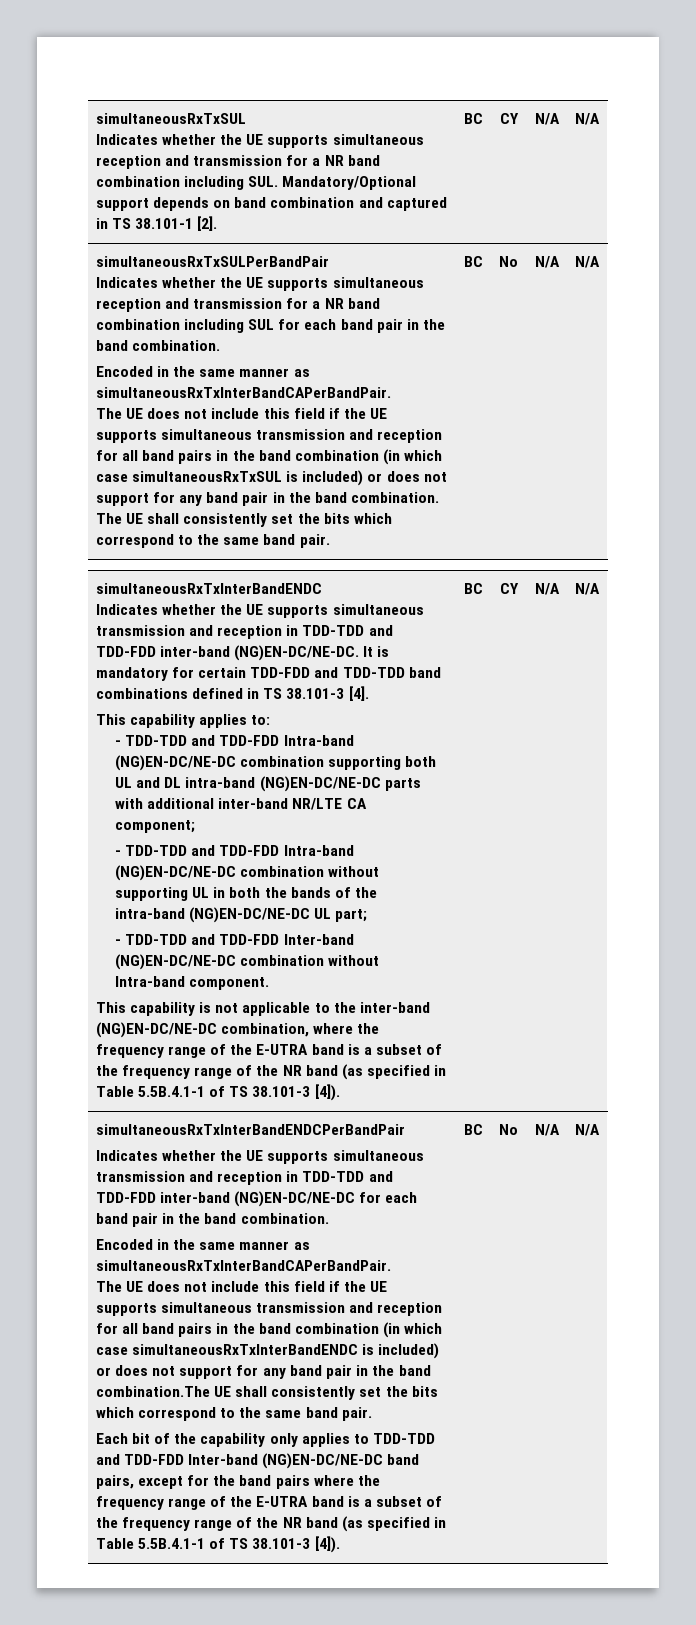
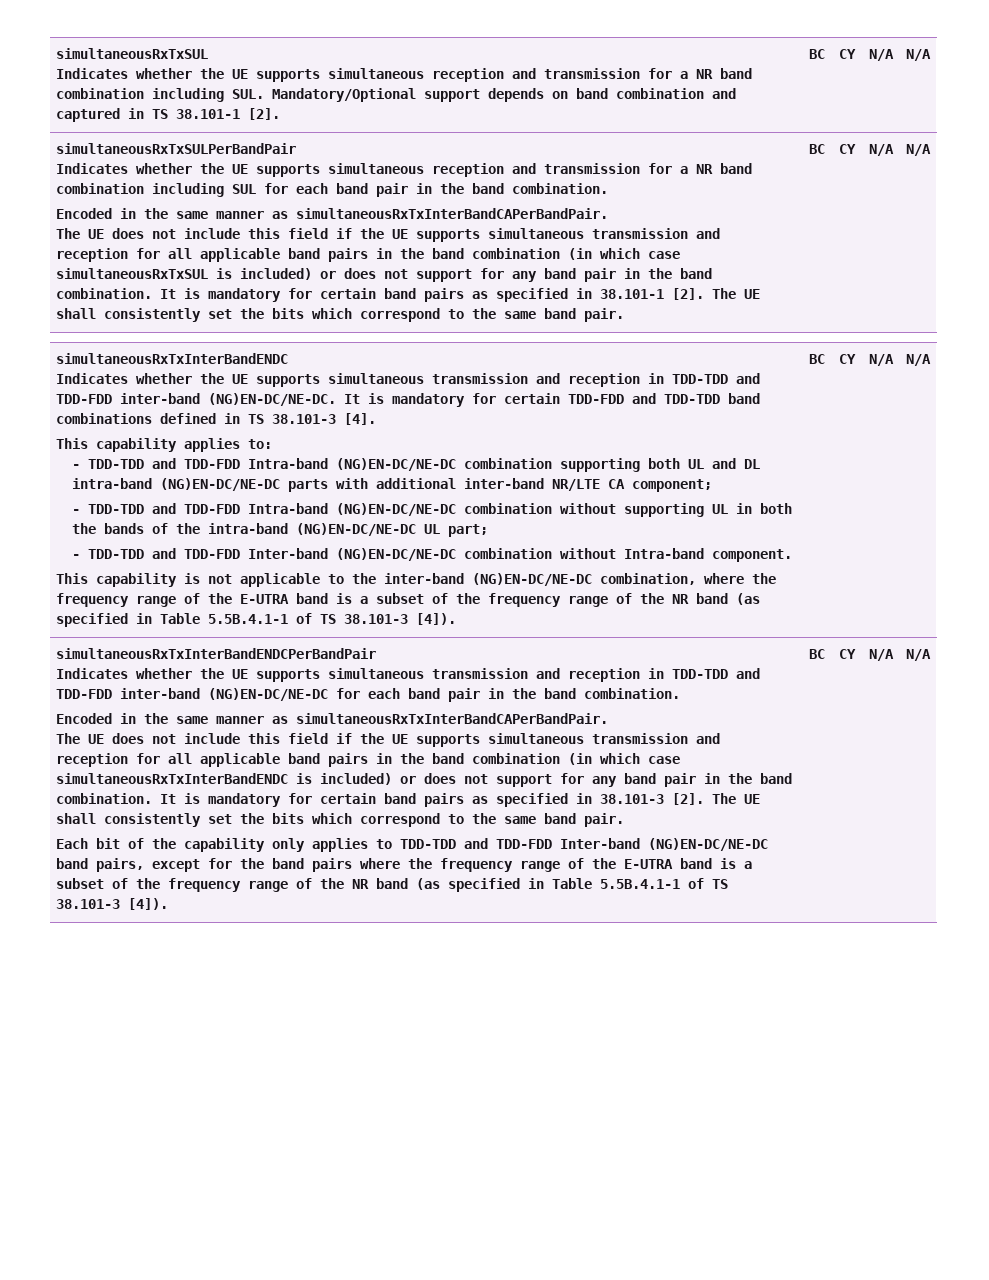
- The UE does not include this field if the UE supports simultaneous transmission and reception for all band pairs in the band combination (in which case simultaneousRxTxSUL is included) or does not support for any band pair in the band combination.
+ The UE does not include this field if the UE supports simultaneous transmission and reception for all applicable band pairs in the band combination (in which case simultaneousRxTxSUL is included) or does not support for any band pair in the band combination.
+ It is mandatory for certain band pairs as specified in 38.101-1 [2].
- The UE shall consistently set the bits which correspond to the same band pair. | BC | No
+ The UE shall consistently set the bits which correspond to the same band pair. | BC | CY
- The UE does not include this field if the UE supports simultaneous transmission and reception for all band pairs in the band combination (in which case simultaneousRxTxInterBandENDC is included) or does not support for any band pair in the band combination.The UE shall consistently set the bits which correspond to the same band pair.
+ The UE does not include this field if the UE supports simultaneous transmission and reception for all applicable band pairs in the band combination (in which case simultaneousRxTxInterBandENDC is included) or does not support for any band pair in the band combination. It is mandatory for certain band pairs as specified in 38.101-3 [2]. The UE shall consistently set the bits which correspond to the same band pair.
- Each bit of the capability only applies to TDD-TDD and TDD-FDD Inter-band (NG)EN-DC/NE-DC band pairs, except for the band pairs where the frequency range of the E-UTRA band is a subset of the frequency range of the NR band (as specified in Table 5.5B.4.1-1 of TS 38.101-3 [4]). | BC | No
+ Each bit of the capability only applies to TDD-TDD and TDD-FDD Inter-band (NG)EN-DC/NE-DC band pairs, except for the band pairs where the frequency range of the E-UTRA band is a subset of the frequency range of the NR band (as specified in Table 5.5B.4.1-1 of TS 38.101-3 [4]). | BC | CY

